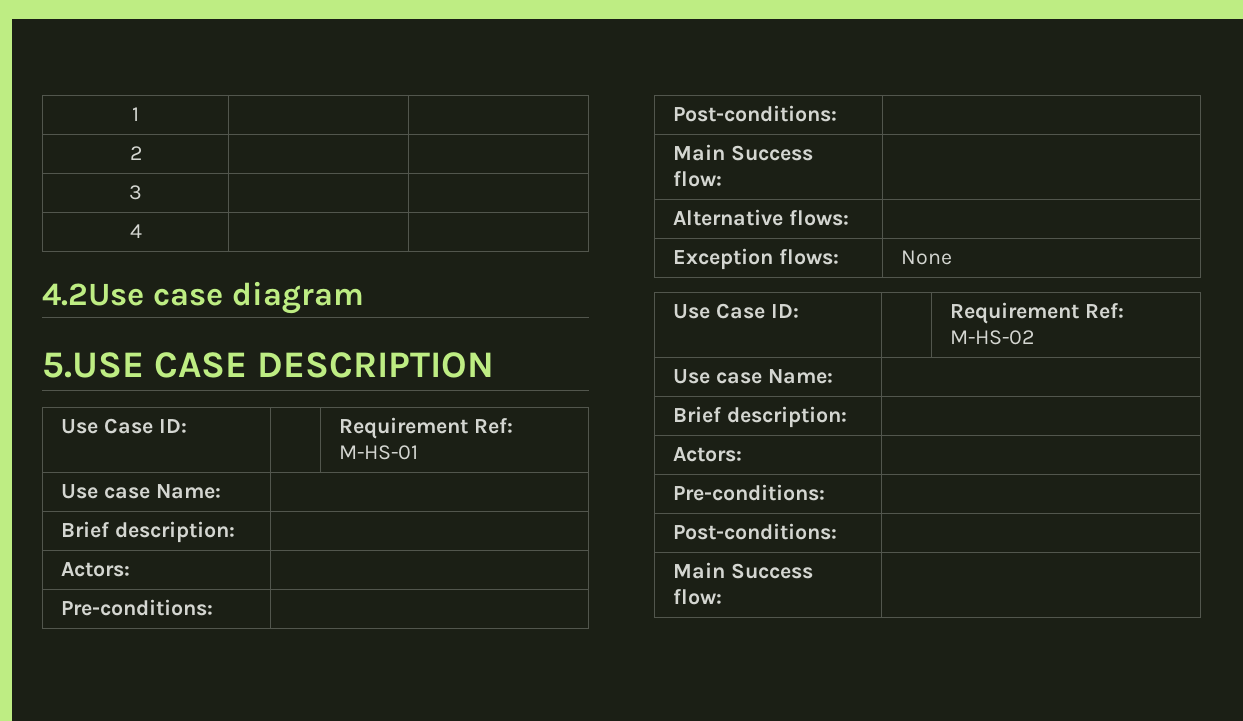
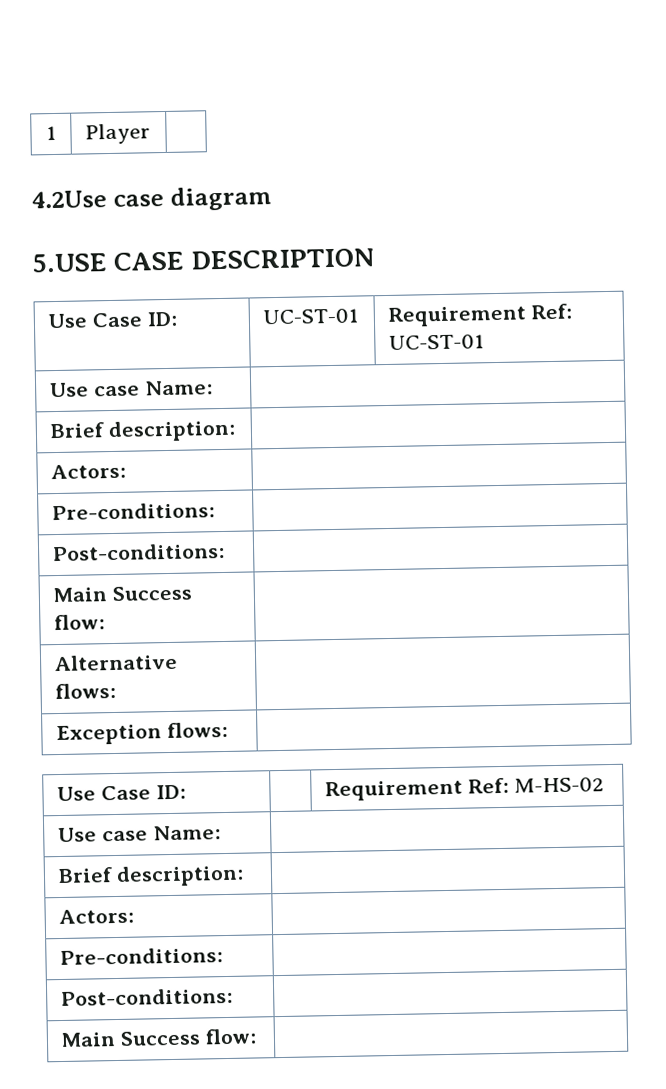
- 1 | |
- 2 | |
- 3 | |
- 4 | |
+ 1 | Player |
- Use Case ID: | | Requirement Ref: M-HS-01
+ Use Case ID: | UC-ST-01 | Requirement Ref: UC-ST-01
- Exception flows: | None
+ Exception flows: |

